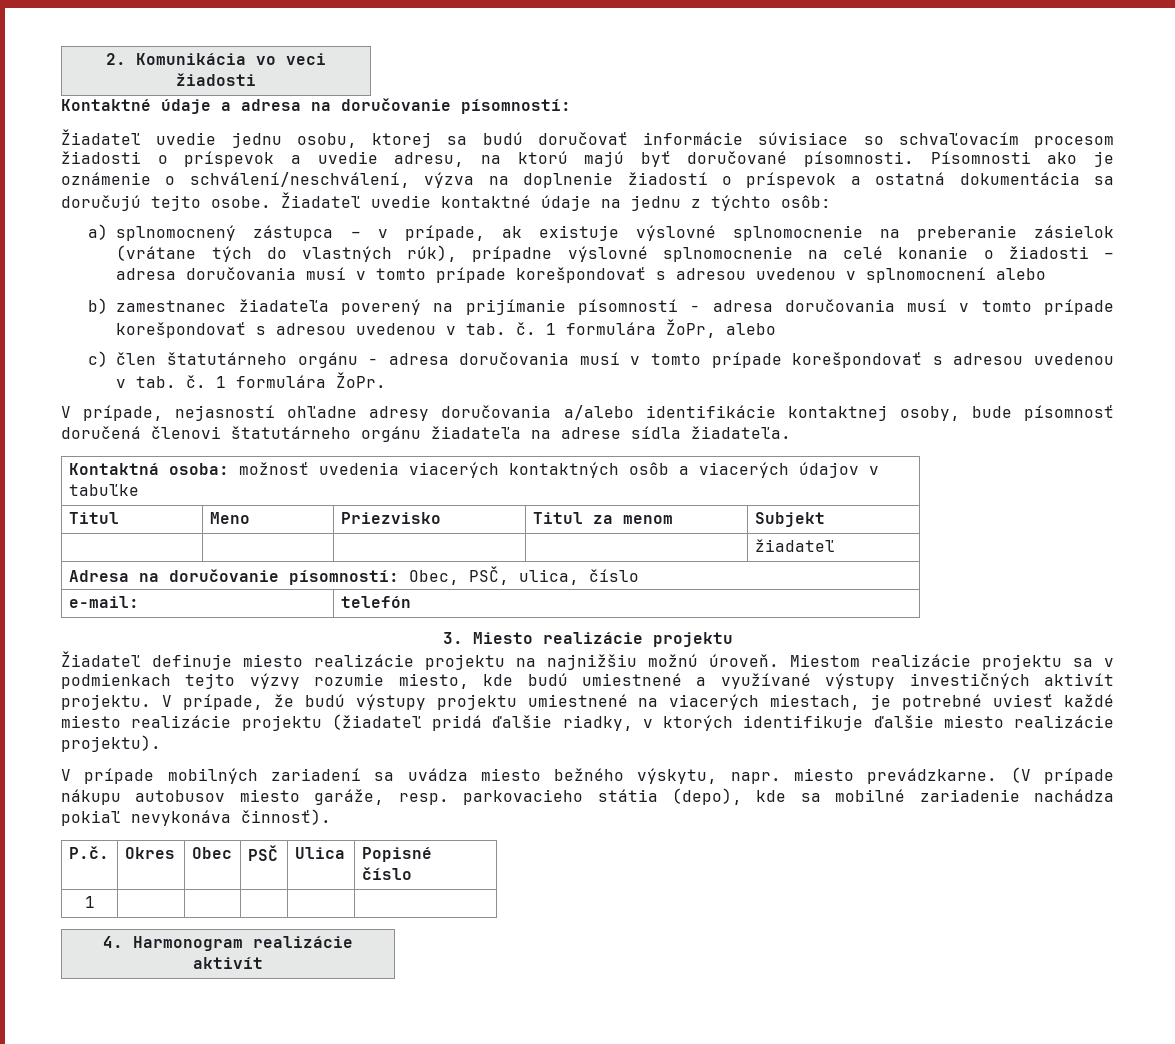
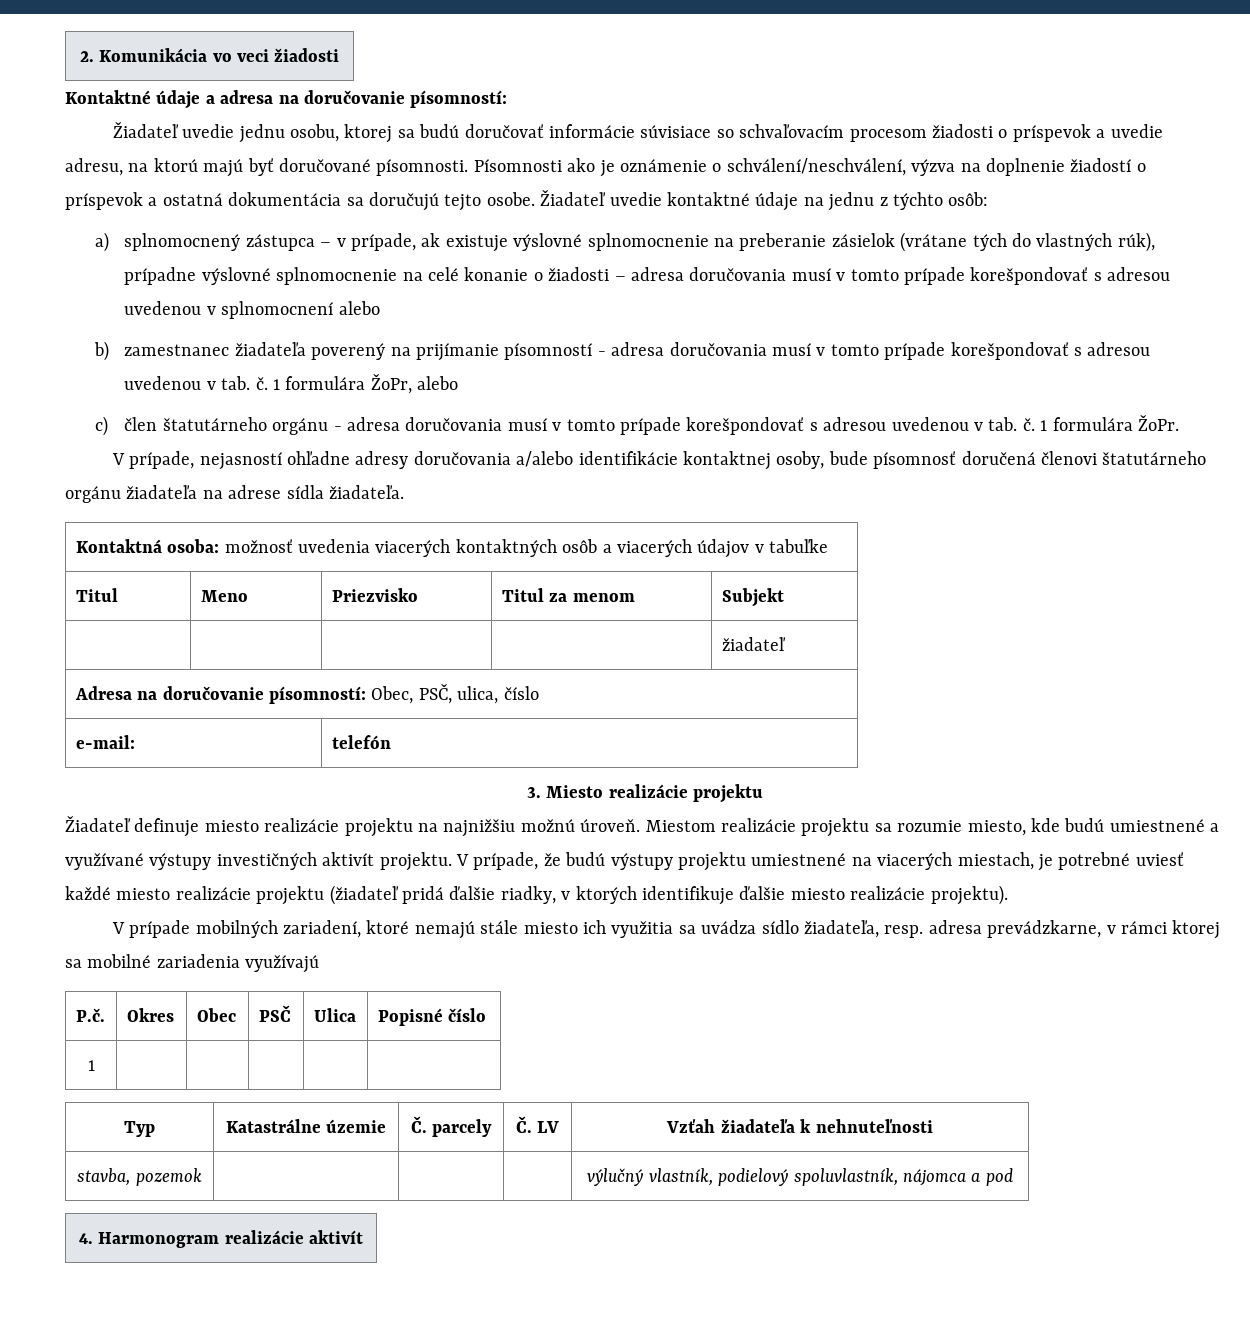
- Miestom realizácie projektu sa v podmienkach tejto výzvy rozumie miesto, kde budú umiestnené a využívané výstupy investičných aktivít projektu.
+ Miestom realizácie projektu sa rozumie miesto, kde budú umiestnené a využívané výstupy investičných aktivít projektu.
- V prípade mobilných zariadení sa uvádza miesto bežného výskytu, napr. miesto prevádzkarne. (V prípade nákupu autobusov miesto garáže, resp. parkovacieho státia (depo), kde sa mobilné zariadenie nachádza pokiaľ nevykonáva činnosť).
+ V prípade mobilných zariadení, ktoré nemajú stále miesto ich využitia sa uvádza sídlo žiadateľa, resp. adresa prevádzkarne, v rámci ktorej sa mobilné zariadenia využívajú
+ Typ | Katastrálne územie | Č. parcely | Č. LV | Vzťah žiadateľa k nehnuteľnosti
+ stavba, pozemok | | | | výlučný vlastník, podielový spoluvlastník, nájomca a pod

